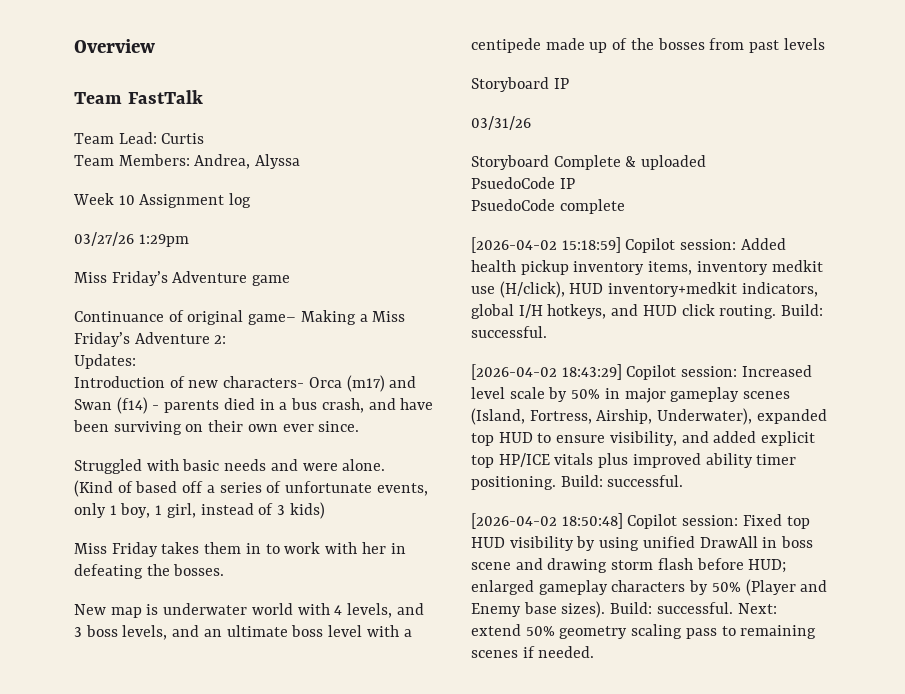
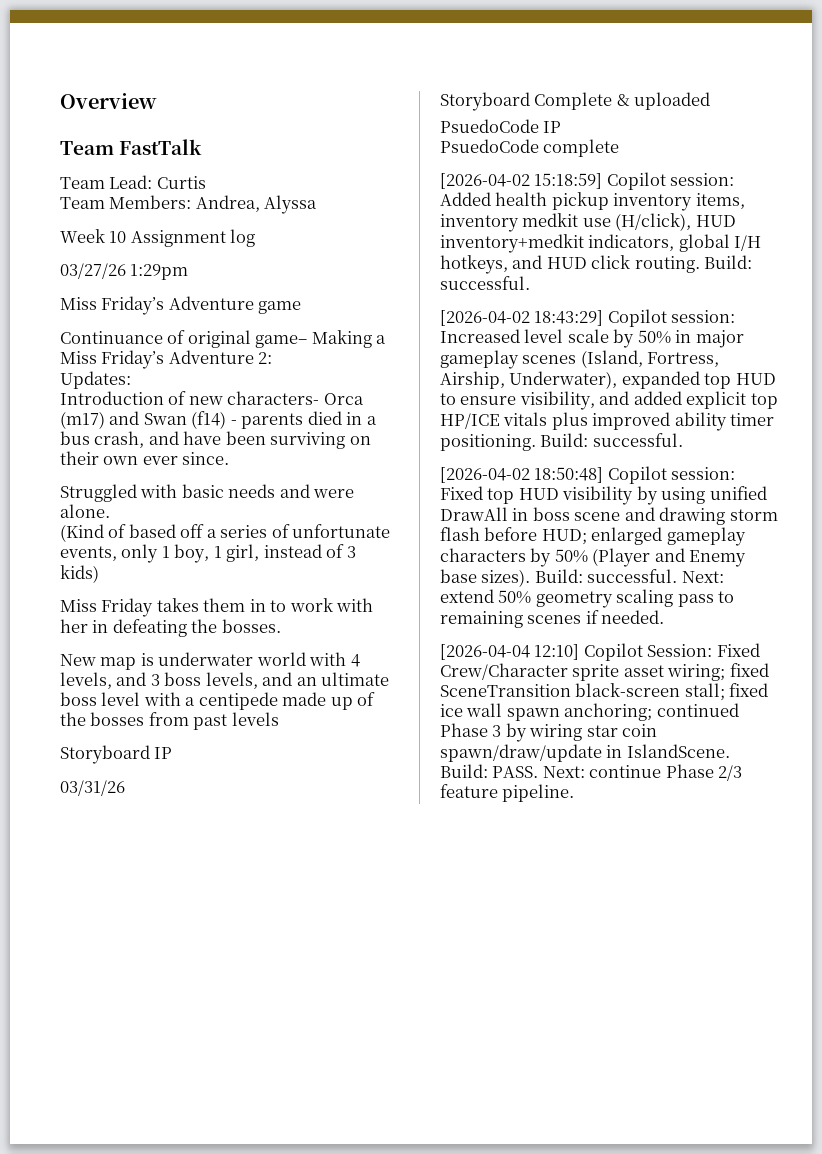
+ [2026-04-04 12:10] Copilot Session: Fixed Crew/Character sprite asset wiring; fixed SceneTransition black-screen stall; fixed ice wall spawn anchoring; continued Phase 3 by wiring star coin spawn/draw/update in IslandScene. Build: PASS. Next: continue Phase 2/3 feature pipeline.

